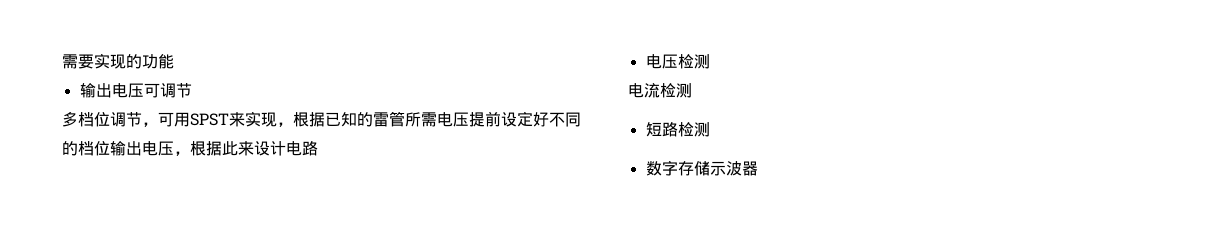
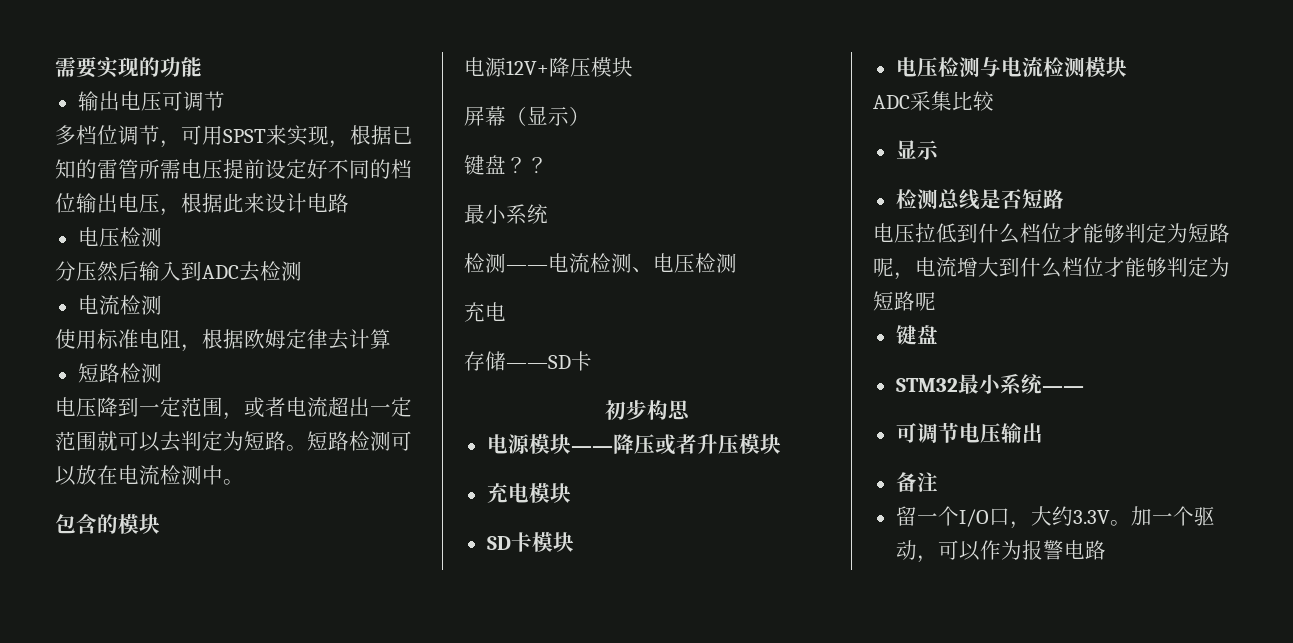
+ 分压然后输入到ADC去检测
  电流检测
+ 使用标准电阻，根据欧姆定律去计算
  短路检测
- 数字存储示波器
+ 电压降到一定范围，或者电流超出一定范围就可以去判定为短路。短路检测可以放在电流检测中。
+ 包含的模块
+ 电源12V+降压模块
+ 屏幕（显示）
+ 键盘？？
+ 最小系统
+ 检测——电流检测、电压检测
+ 充电
+ 存储——SD卡
+ 初步构思
+ 电源模块——降压或者升压模块
+ 充电模块
+ SD卡模块
+ 电压检测与电流检测模块
+ ADC采集比较
+ 显示
+ 检测总线是否短路
+ 电压拉低到什么档位才能够判定为短路呢，电流增大到什么档位才能够判定为短路呢
+ 键盘
+ STM32最小系统——
+ 可调节电压输出
+ 备注
+ 留一个I/O口，大约3.3V。加一个驱动，可以作为报警电路

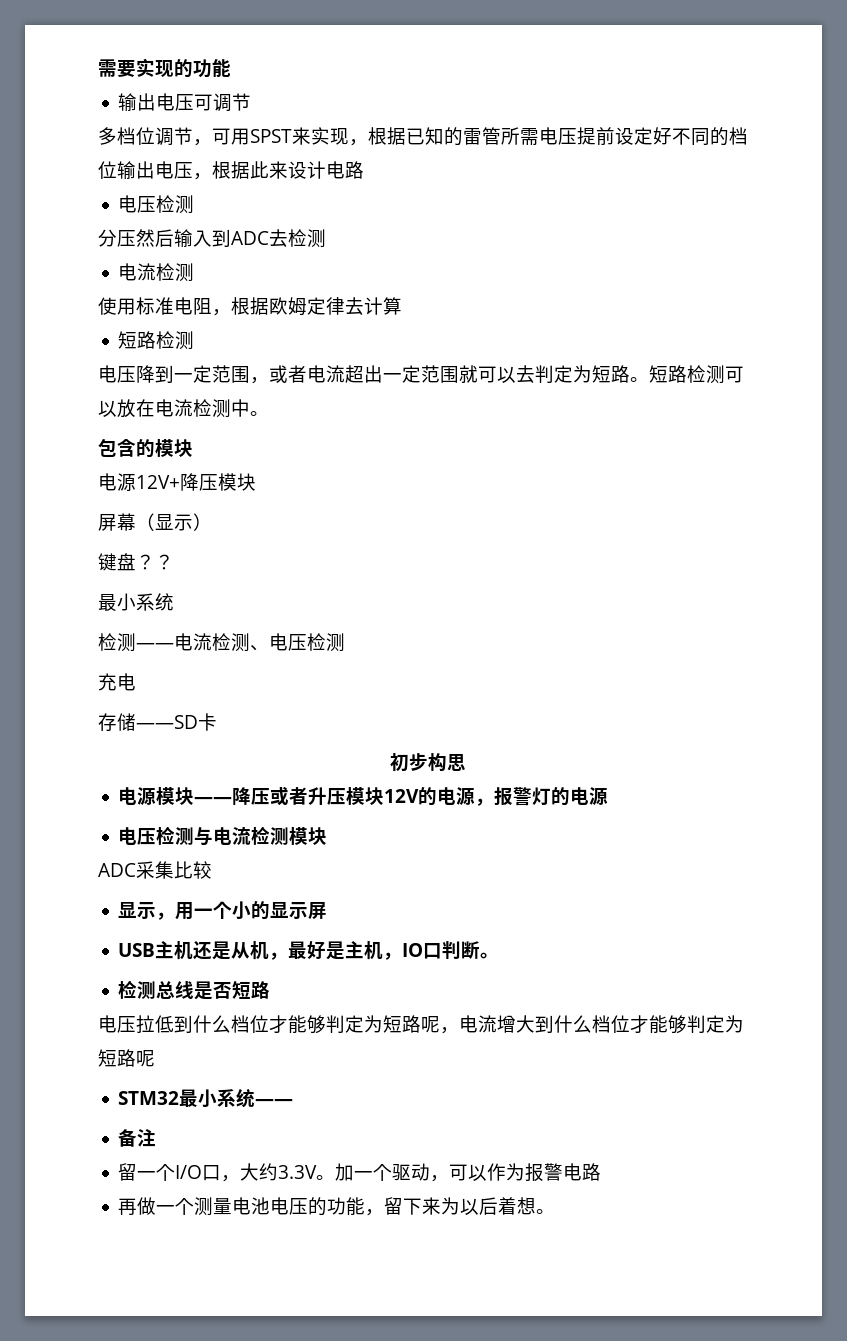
- 电源模块——降压或者升压模块
- 充电模块
- SD卡模块
+ 电源模块——降压或者升压模块12V的电源，报警灯的电源
  ADC采集比较
- 显示
+ 显示，用一个小的显示屏
+ USB主机还是从机，最好是主机，IO口判断。
  电压拉低到什么档位才能够判定为短路呢，电流增大到什么档位才能够判定为短路呢
- 键盘
- 可调节电压输出
+ 再做一个测量电池电压的功能，留下来为以后着想。

